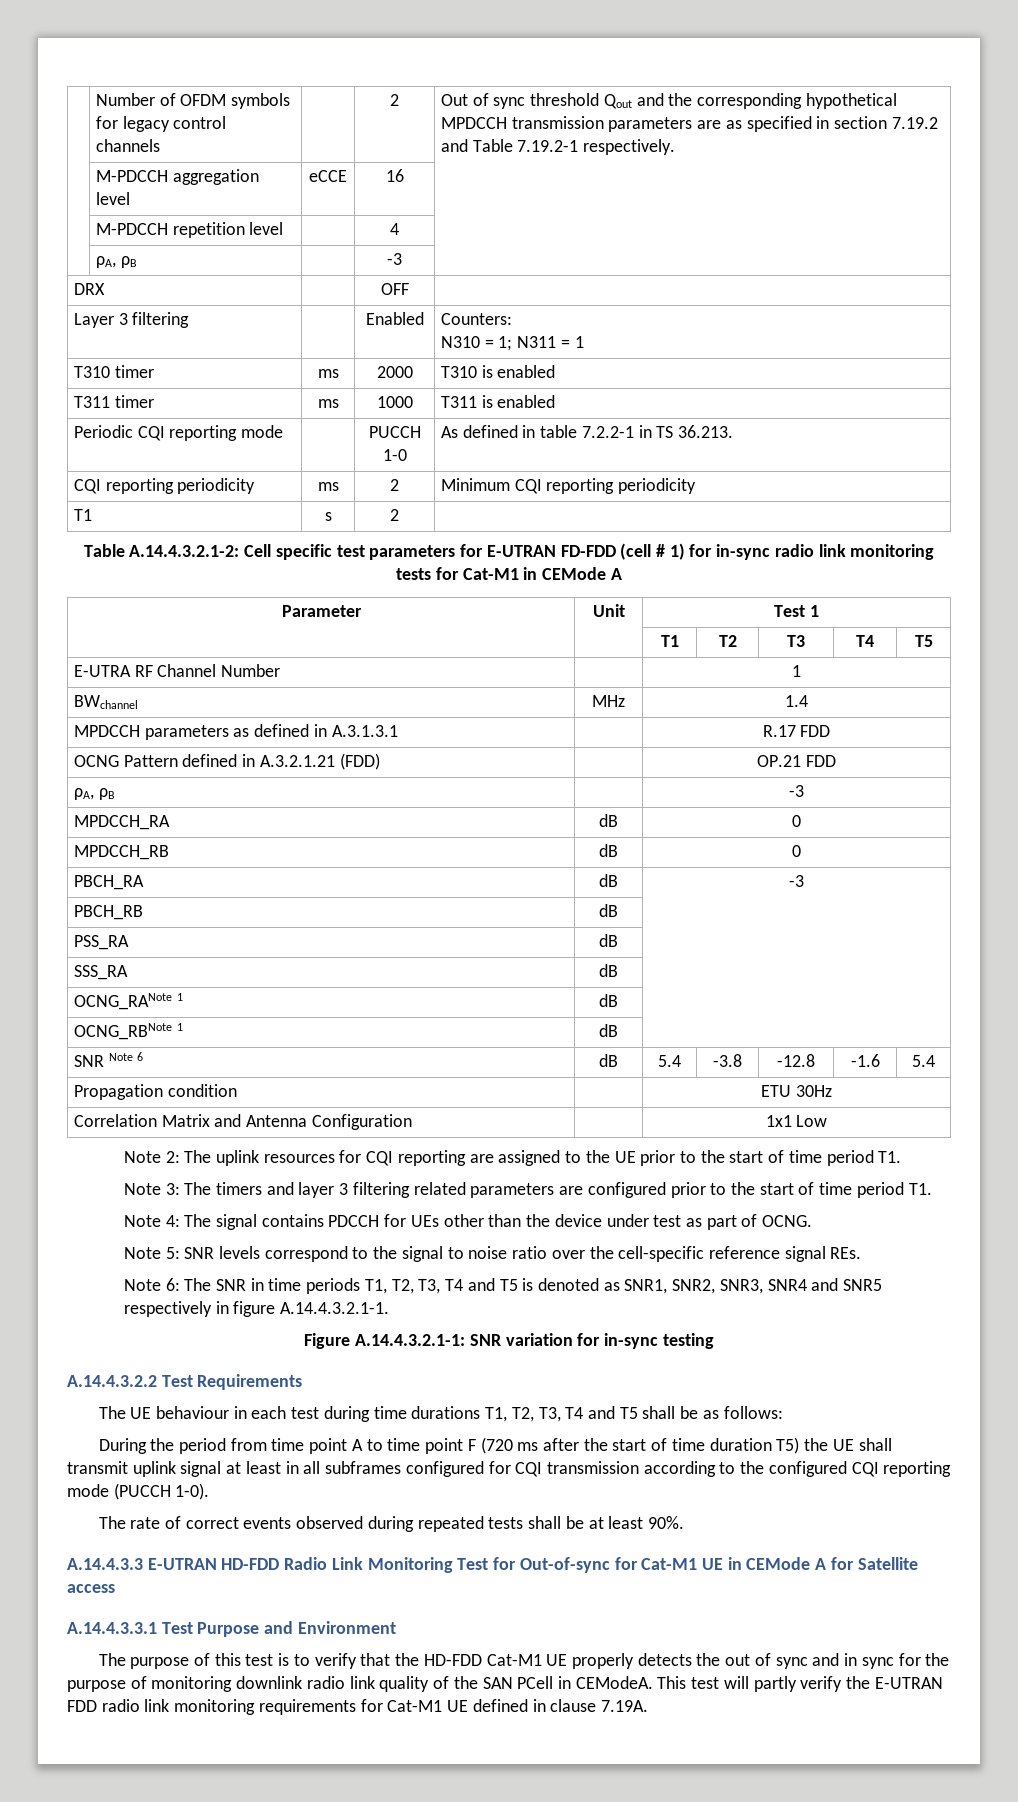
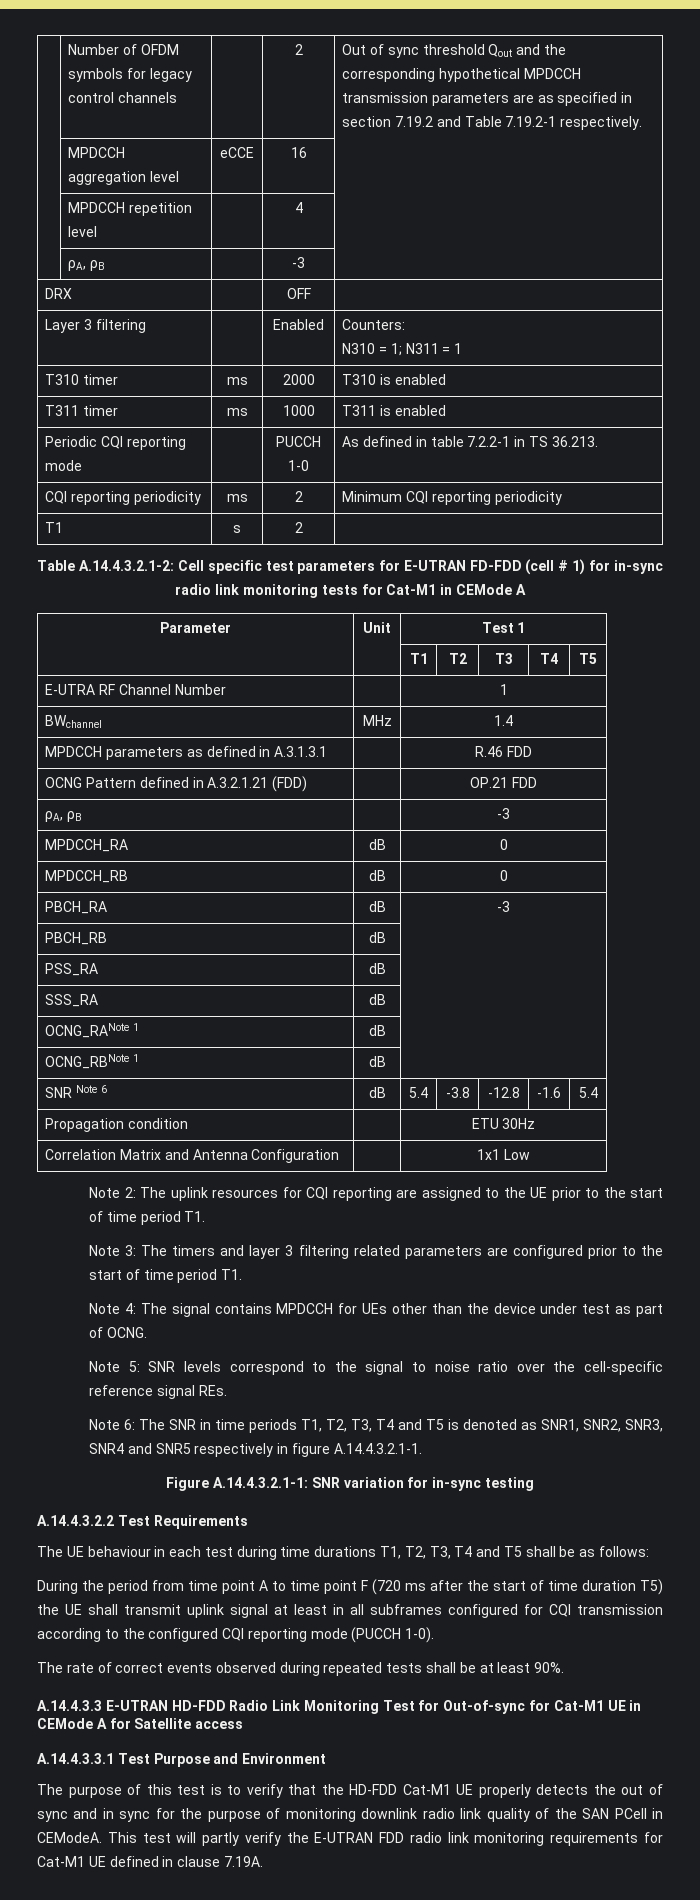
- | M-PDCCH aggregation level | eCCE | 16 |
+ | MPDCCH aggregation level | eCCE | 16 |
- | M-PDCCH repetition level | | 4 |
+ | MPDCCH repetition level | | 4 |
- MPDCCH parameters as defined in A.3.1.3.1 | | R.17 FDD
+ MPDCCH parameters as defined in A.3.1.3.1 | | R.46 FDD
- Note 4: The signal contains PDCCH for UEs other than the device under test as part of OCNG.
+ Note 4: The signal contains MPDCCH for UEs other than the device under test as part of OCNG.

